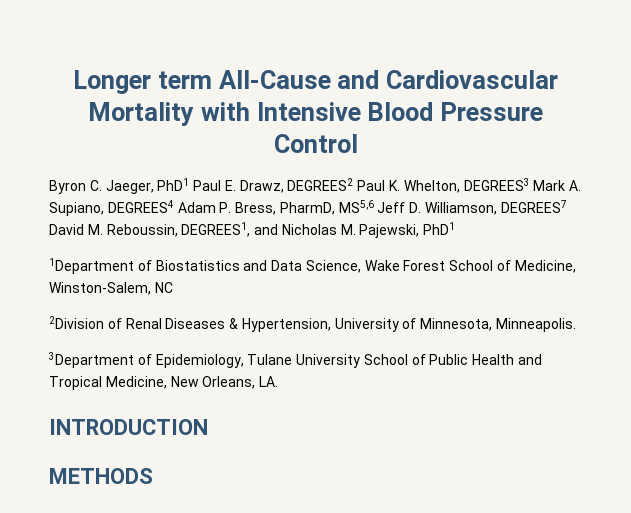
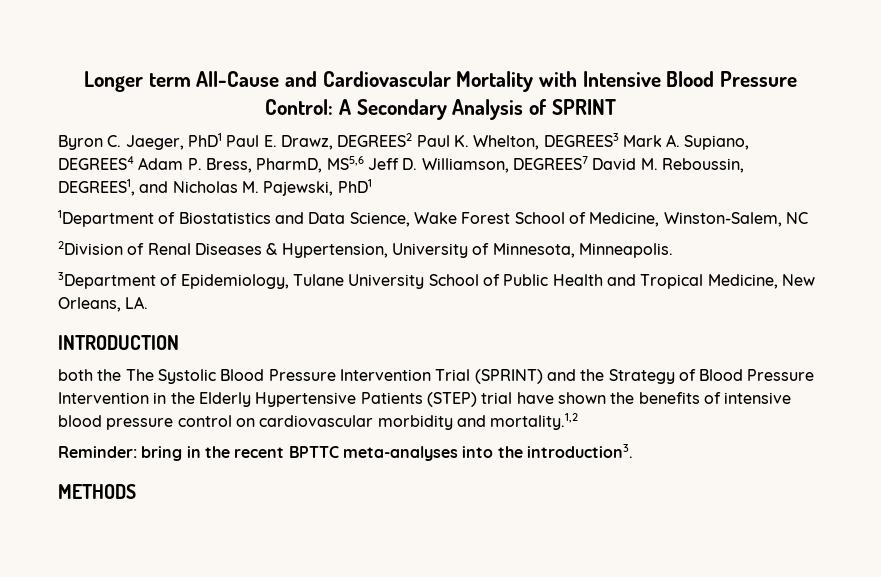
- Longer term All-Cause and Cardiovascular Mortality with Intensive Blood Pressure Control
+ Longer term All-Cause and Cardiovascular Mortality with Intensive Blood Pressure Control: A Secondary Analysis of SPRINT
+ both the The Systolic Blood Pressure Intervention Trial (SPRINT) and the Strategy of Blood Pressure Intervention in the Elderly Hypertensive Patients (STEP) trial have shown the benefits of intensive blood pressure control on cardiovascular morbidity and mortality.1,2
+ Reminder: bring in the recent BPTTC meta-analyses into the introduction3.

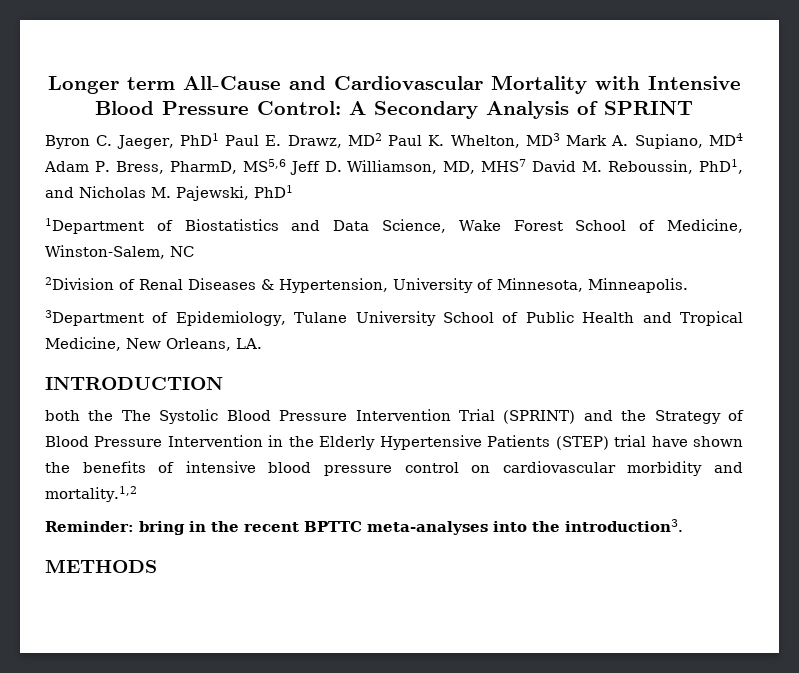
- Byron C. Jaeger, PhD1 Paul E. Drawz, DEGREES2 Paul K. Whelton, DEGREES3 Mark A. Supiano, DEGREES4 Adam P. Bress, PharmD, MS5,6 Jeff D. Williamson, DEGREES7 David M. Reboussin, DEGREES1, and Nicholas M. Pajewski, PhD1
+ Byron C. Jaeger, PhD1 Paul E. Drawz, MD2 Paul K. Whelton, MD3 Mark A. Supiano, MD4 Adam P. Bress, PharmD, MS5,6 Jeff D. Williamson, MD, MHS7 David M. Reboussin, PhD1, and Nicholas M. Pajewski, PhD1

